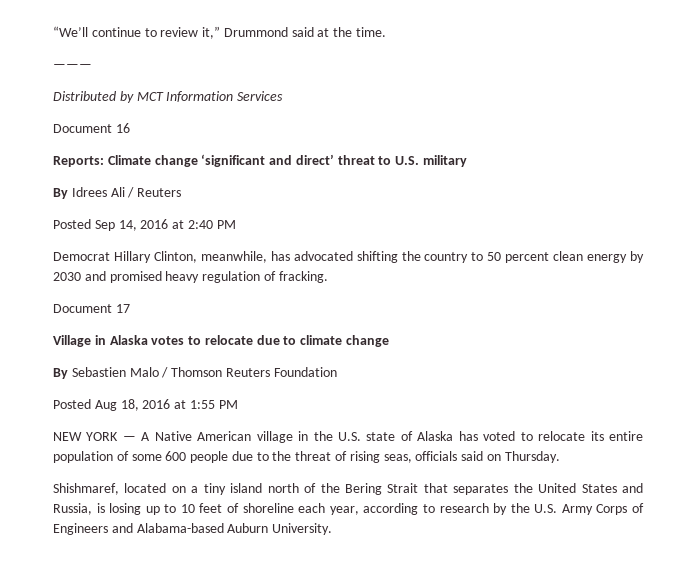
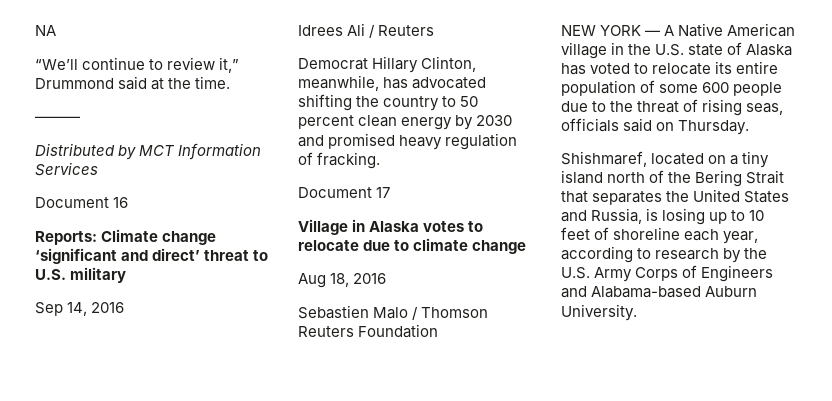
+ NA
- By Idrees Ali / Reuters
+ Sep 14, 2016
+ Idrees Ali / Reuters
- Posted Sep 14, 2016 at 2:40 PM
- By Sebastien Malo / Thomson Reuters Foundation
+ Aug 18, 2016
+ Sebastien Malo / Thomson Reuters Foundation
- Posted Aug 18, 2016 at 1:55 PM

